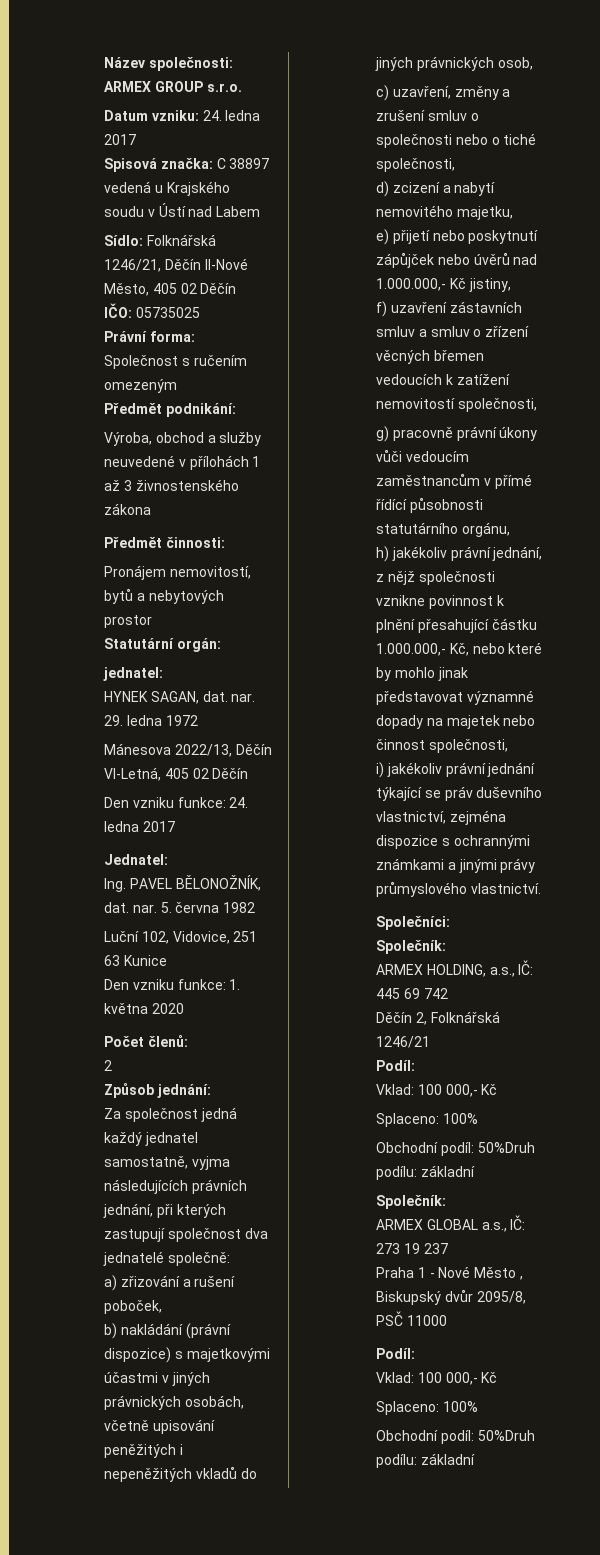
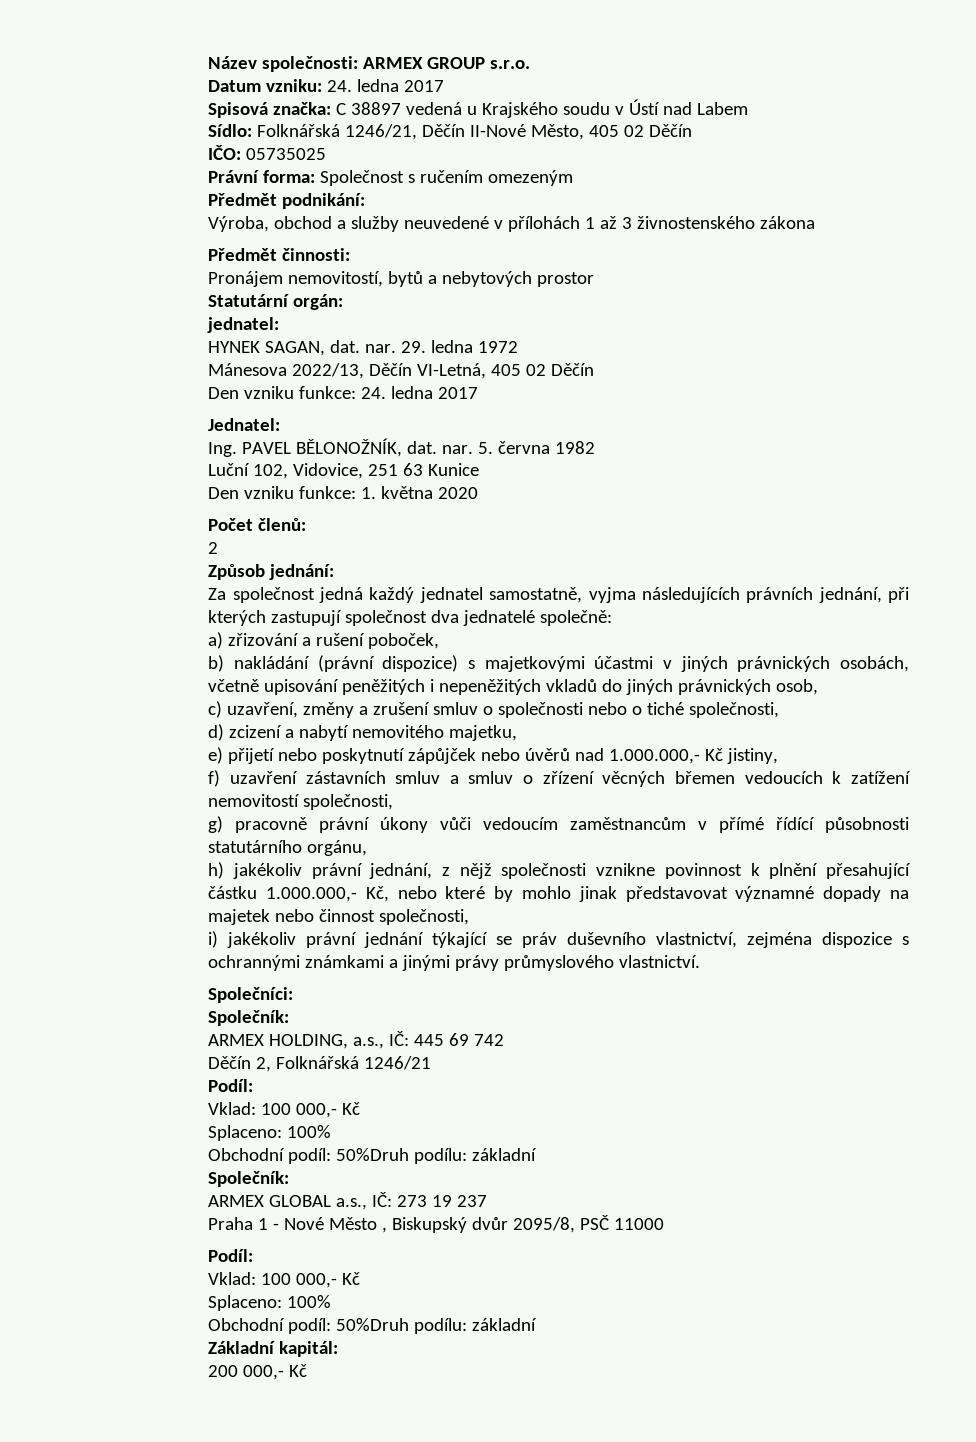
+ Základní kapitál:
+ 200 000,- Kč

